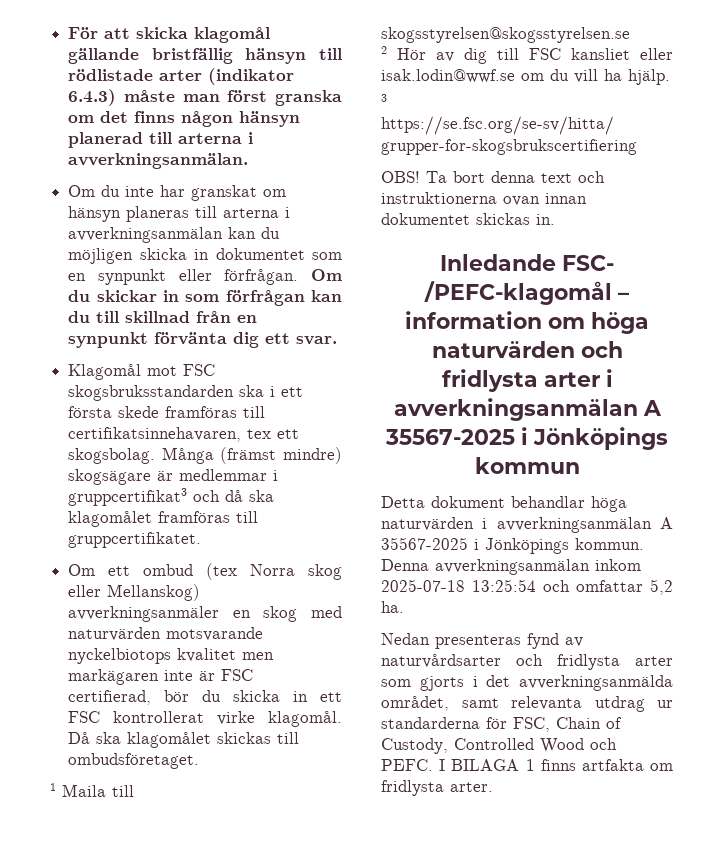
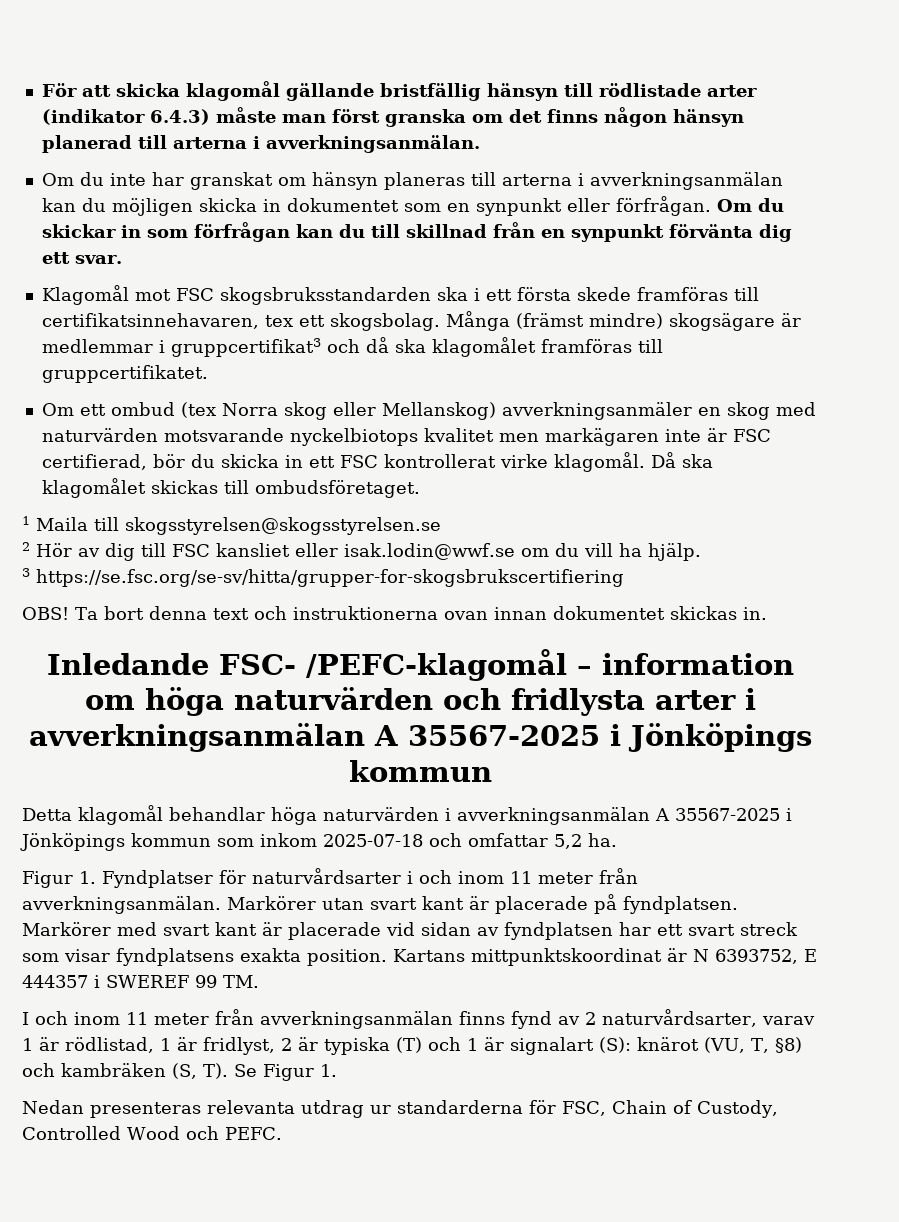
- Detta dokument behandlar höga naturvärden i avverkningsanmälan A 35567-2025 i Jönköpings kommun. Denna avverkningsanmälan inkom 2025-07-18 13:25:54 och omfattar 5,2 ha.
+ Detta klagomål behandlar höga naturvärden i avverkningsanmälan A 35567-2025 i Jönköpings kommun som inkom 2025-07-18 och omfattar 5,2 ha.
- Nedan presenteras fynd av naturvårdsarter och fridlysta arter som gjorts i det avverkningsanmälda området, samt relevanta utdrag ur standarderna för FSC, Chain of Custody, Controlled Wood och PEFC. I BILAGA 1 finns artfakta om fridlysta arter.
+ Figur 1. Fyndplatser för naturvårdsarter i och inom 11 meter från avverkningsanmälan. Markörer utan svart kant är placerade på fyndplatsen. Markörer med svart kant är placerade vid sidan av fyndplatsen har ett svart streck som visar fyndplatsens exakta position. Kartans mittpunktskoordinat är N 6393752, E 444357 i SWEREF 99 TM.
+ I och inom 11 meter från avverkningsanmälan finns fynd av 2 naturvårdsarter, varav 1 är rödlistad, 1 är fridlyst, 2 är typiska (T) och 1 är signalart (S): knärot (VU, T, §8) och kambräken (S, T). Se Figur 1.
+ Nedan presenteras relevanta utdrag ur standarderna för FSC, Chain of Custody, Controlled Wood och PEFC.

